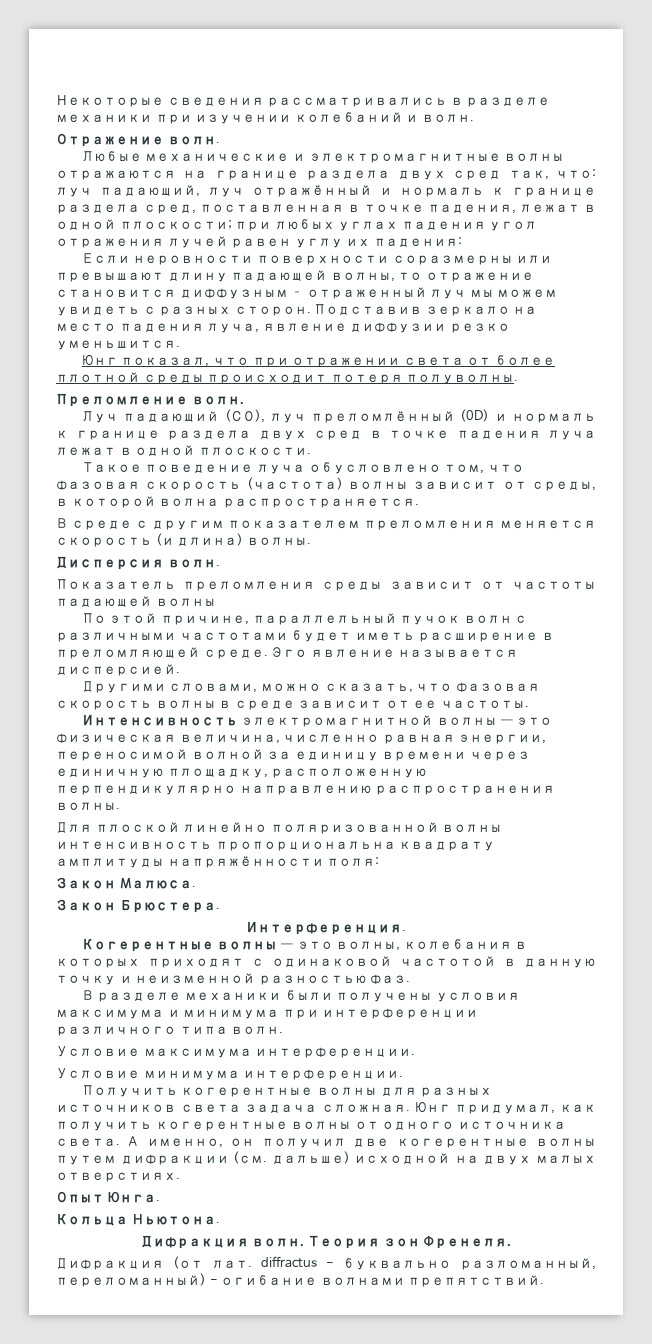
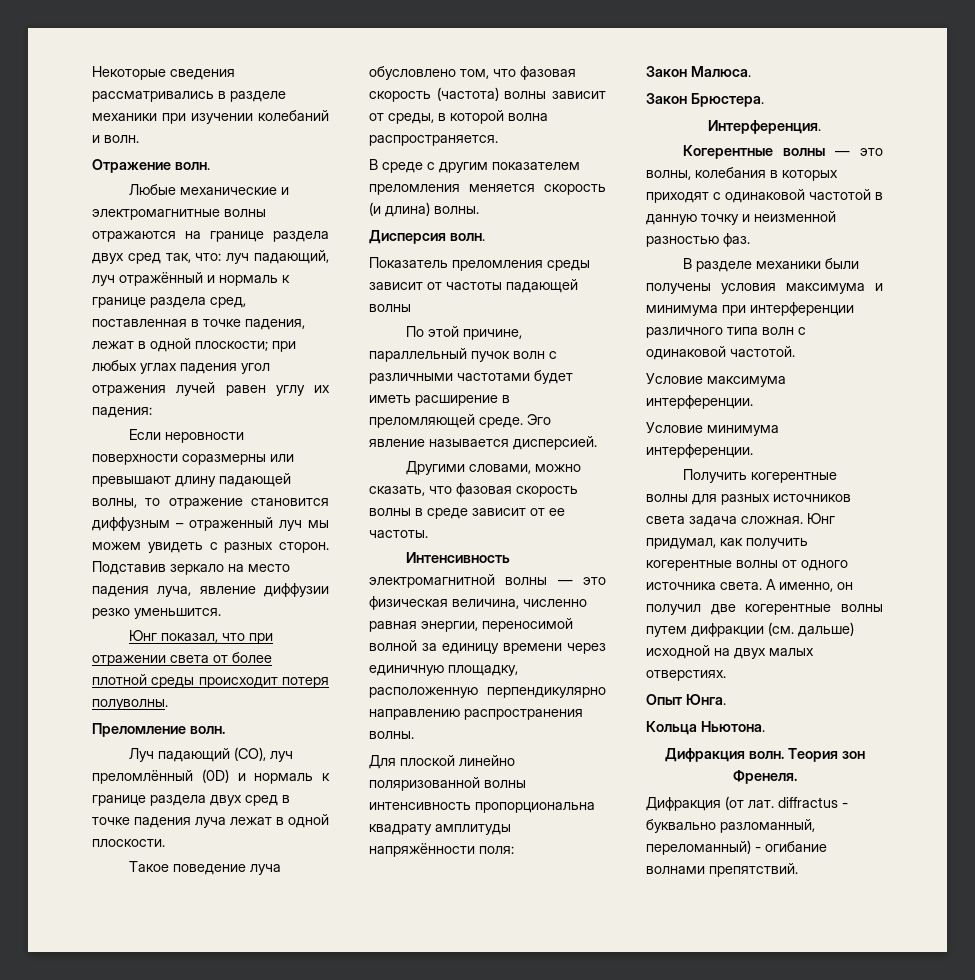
- В разделе механики были получены условия максимума и минимума при интерференции различного типа волн.
+ В разделе механики были получены условия максимума и минимума при интерференции различного типа волн с одинаковой частотой.

